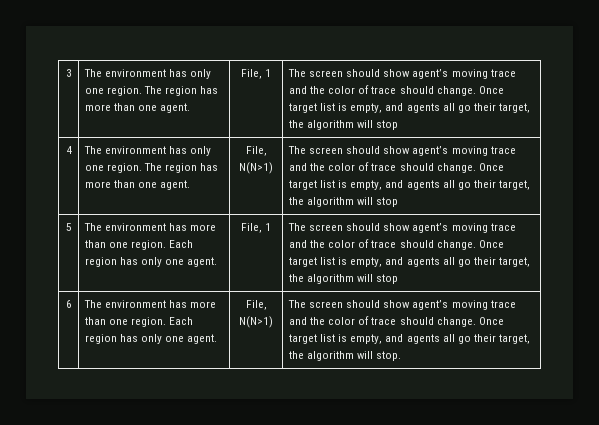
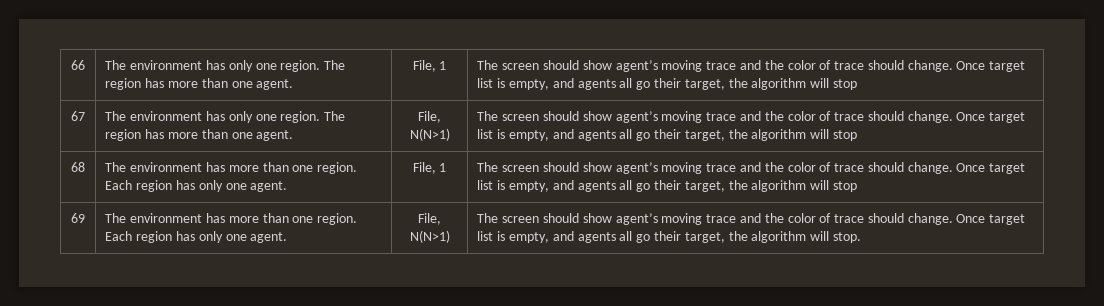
- 3
+ 66
- 4
+ 67
- 5
+ 68
- 6
+ 69

